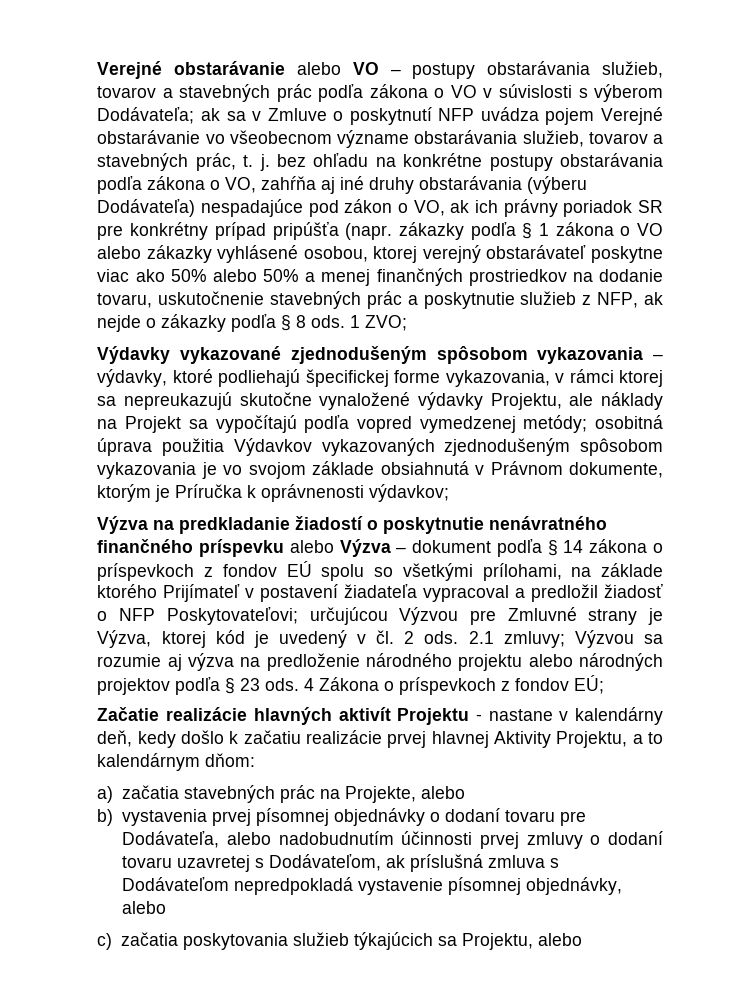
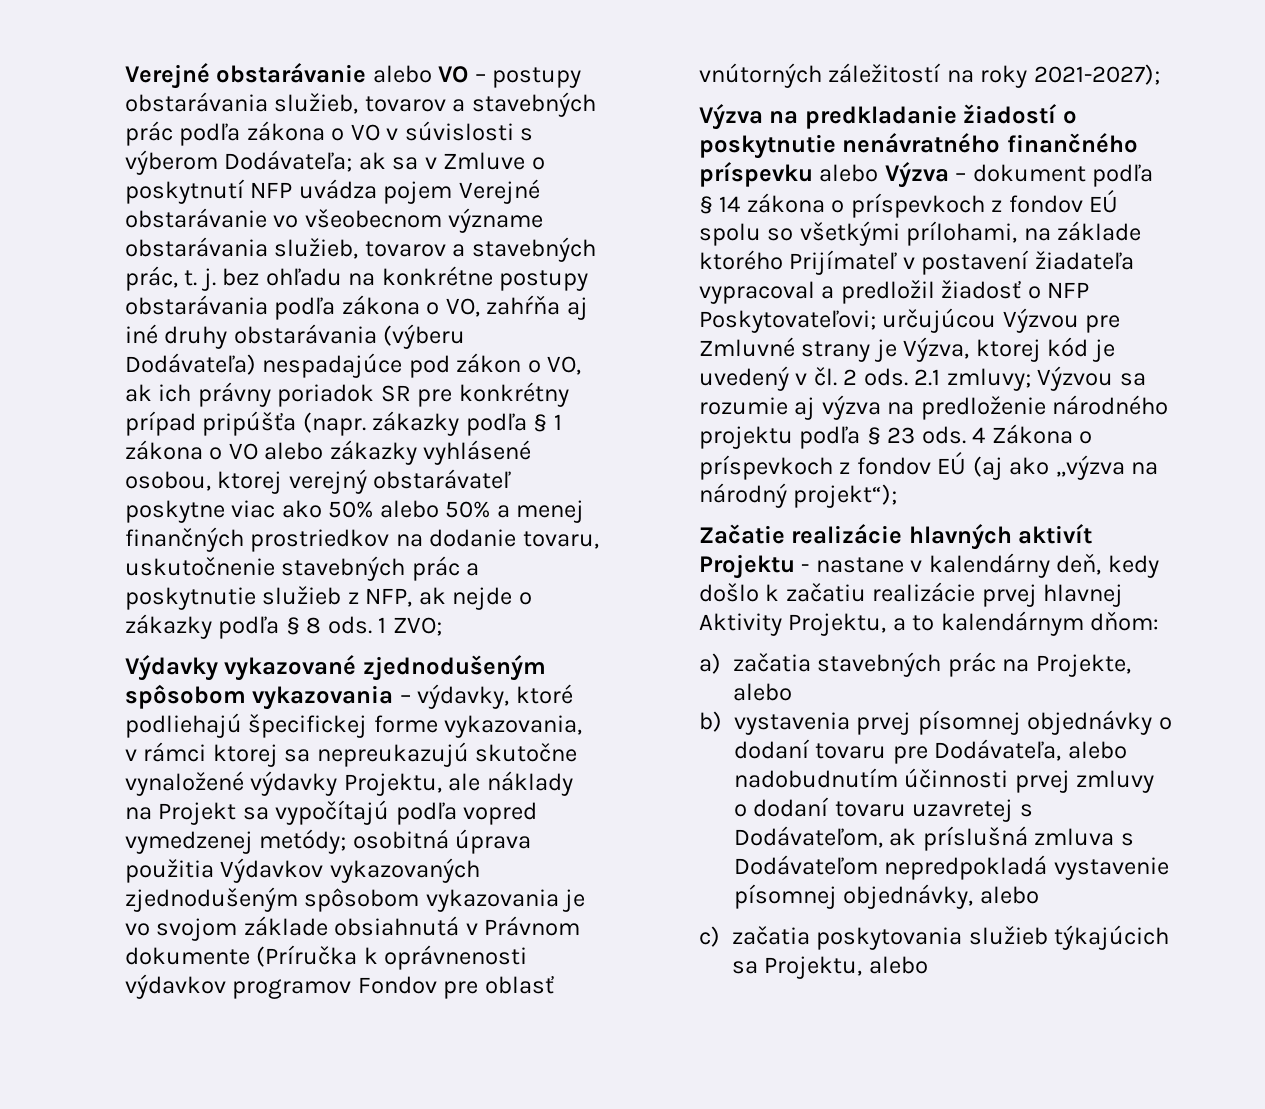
- Výdavky vykazované zjednodušeným spôsobom vykazovania – výdavky, ktoré podliehajú špecifickej forme vykazovania, v rámci ktorej sa nepreukazujú skutočne vynaložené výdavky Projektu, ale náklady na Projekt sa vypočítajú podľa vopred vymedzenej metódy; osobitná úprava použitia Výdavkov vykazovaných zjednodušeným spôsobom vykazovania je vo svojom základe obsiahnutá v Právnom dokumente, ktorým je Príručka k oprávnenosti výdavkov;
+ Výdavky vykazované zjednodušeným spôsobom vykazovania – výdavky, ktoré podliehajú špecifickej forme vykazovania, v rámci ktorej sa nepreukazujú skutočne vynaložené výdavky Projektu, ale náklady na Projekt sa vypočítajú podľa vopred vymedzenej metódy; osobitná úprava použitia Výdavkov vykazovaných zjednodušeným spôsobom vykazovania je vo svojom základe obsiahnutá v Právnom dokumente (Príručka k oprávnenosti výdavkov programov Fondov pre oblasť vnútorných záležitostí na roky 2021-2027);
- 2.1 zmluvy; Výzvou sa rozumie aj výzva na predloženie národného projektu alebo národných projektov podľa § 23 ods.
+ 2.1 zmluvy; Výzvou sa rozumie aj výzva na predloženie národného projektu podľa § 23 ods.
- 4 Zákona o príspevkoch z fondov EÚ;
+ 4 Zákona o príspevkoch z fondov EÚ (aj ako „výzva na národný projekt“);

